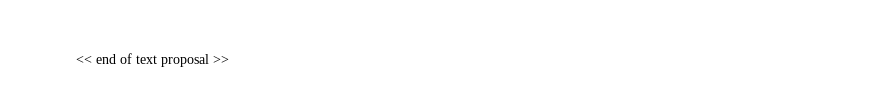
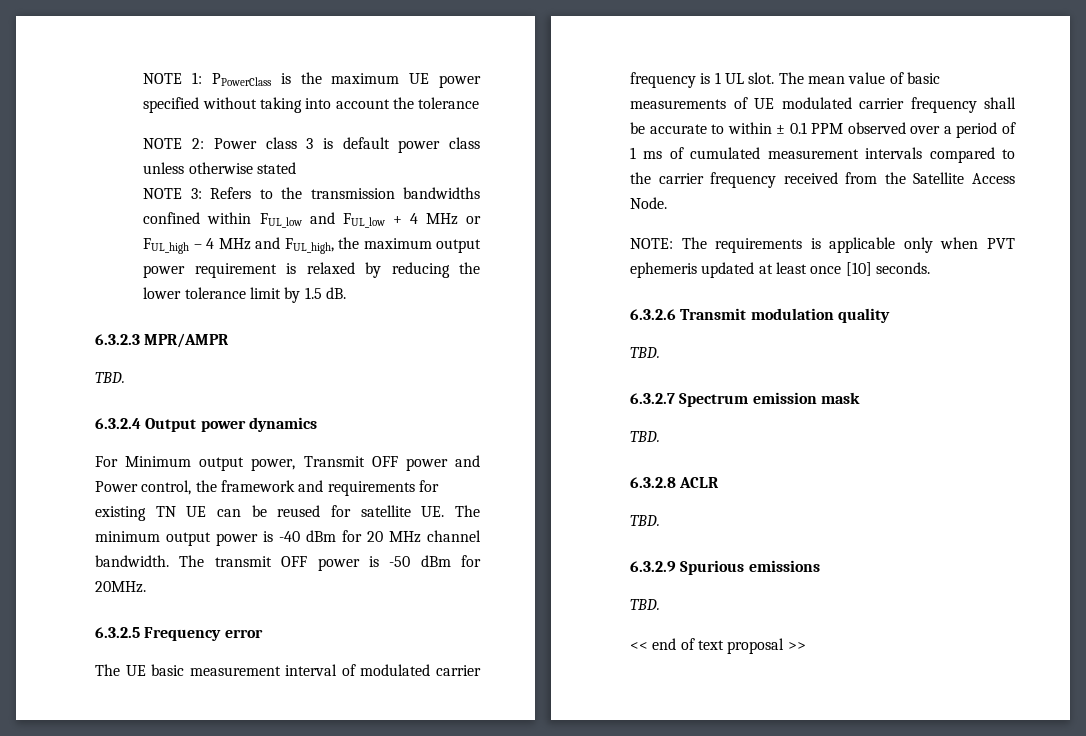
+ NOTE 1: PPowerClass is the maximum UE power specified without taking into account the tolerance
+ NOTE 2: Power class 3 is default power class unless otherwise stated
+ NOTE 3: Refers to the transmission bandwidths confined within FUL_low and FUL_low + 4 MHz or FUL_high – 4 MHz and FUL_high, the maximum output power requirement is relaxed by reducing the lower tolerance limit by 1.5 dB.
+ 6.3.2.3 MPR/AMPR
+ TBD.
+ 6.3.2.4 Output power dynamics
+ For Minimum output power, Transmit OFF power and Power control, the framework and requirements for existing TN UE can be reused for satellite UE. The minimum output power is -40 dBm for 20 MHz channel bandwidth. The transmit OFF power is -50 dBm for 20MHz.
+ 6.3.2.5 Frequency error
+ The UE basic measurement interval of modulated carrier frequency is 1 UL slot. The mean value of basic measurements of UE modulated carrier frequency shall be accurate to within ± 0.1 PPM observed over a period of 1 ms of cumulated measurement intervals compared to the carrier frequency received from the Satellite Access Node.
+ NOTE: The requirements is applicable only when PVT ephemeris updated at least once [10] seconds.
+ 6.3.2.6 Transmit modulation quality
+ TBD.
+ 6.3.2.7 Spectrum emission mask
+ TBD.
+ 6.3.2.8 ACLR
+ TBD.
+ 6.3.2.9 Spurious emissions
+ TBD.

